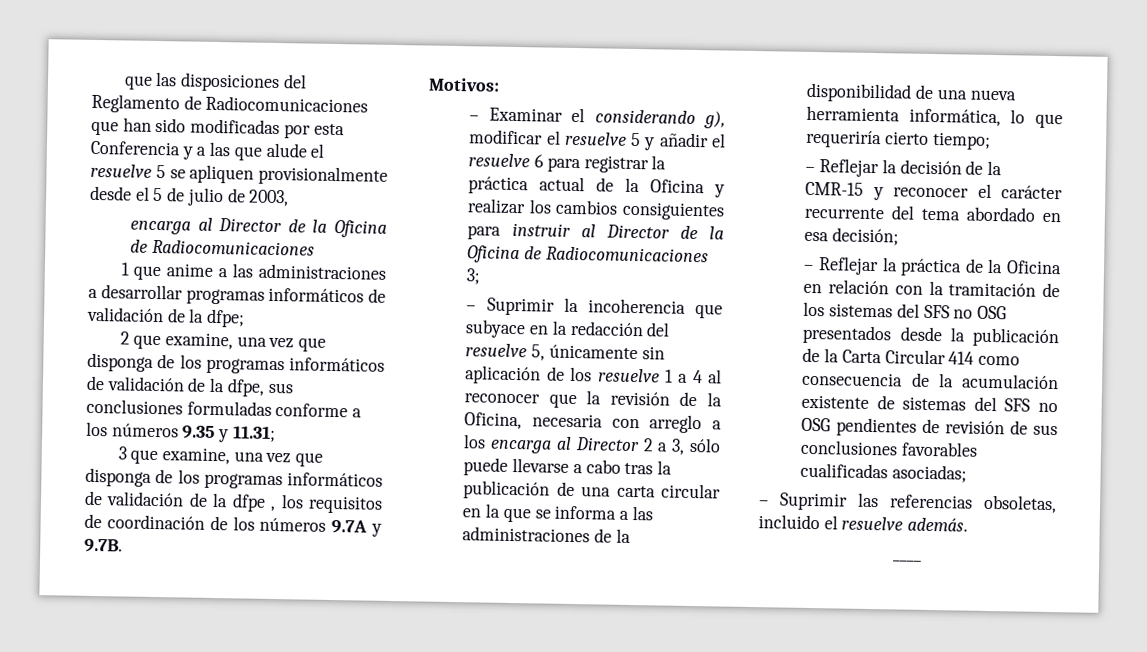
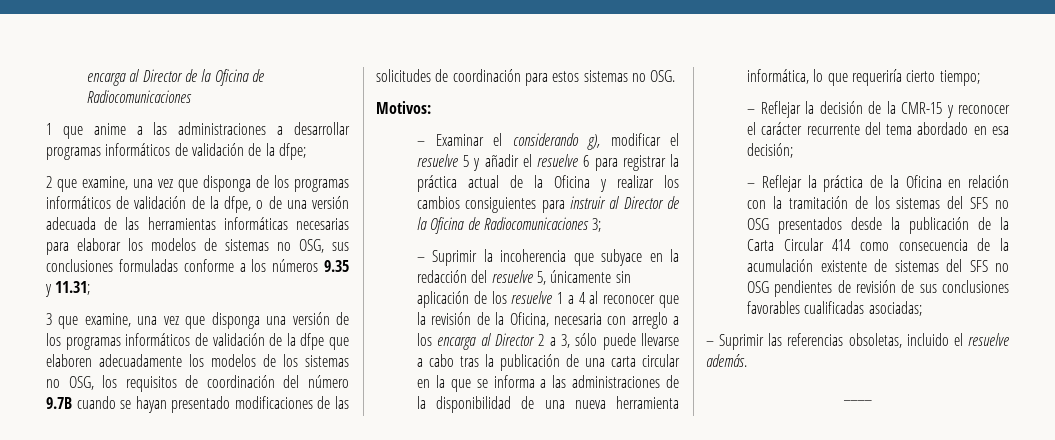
- que las disposiciones del Reglamento de Radiocomunicaciones que han sido modificadas por esta Conferencia y a las que alude el resuelve 5 se apliquen provisionalmente desde el 5 de julio de 2003,
- 2 que examine, una vez que disponga de los programas informáticos de validación de la dfpe, sus conclusiones formuladas conforme a los números 9.35 y 11.31;
+ 2 que examine, una vez que disponga de los programas informáticos de validación de la dfpe, o de una versión adecuada de las herramientas informáticas necesarias para elaborar los modelos de sistemas no OSG, sus conclusiones formuladas conforme a los números 9.35 y 11.31;
- 3 que examine, una vez que disponga de los programas informáticos de validación de la dfpe , los requisitos de coordinación de los números 9.7A y 9.7B.
+ 3 que examine, una vez que disponga una versión de los programas informáticos de validación de la dfpe que elaboren adecuadamente los modelos de los sistemas no OSG, los requisitos de coordinación del número 9.7B cuando se hayan presentado modificaciones de las solicitudes de coordinación para estos sistemas no OSG.

